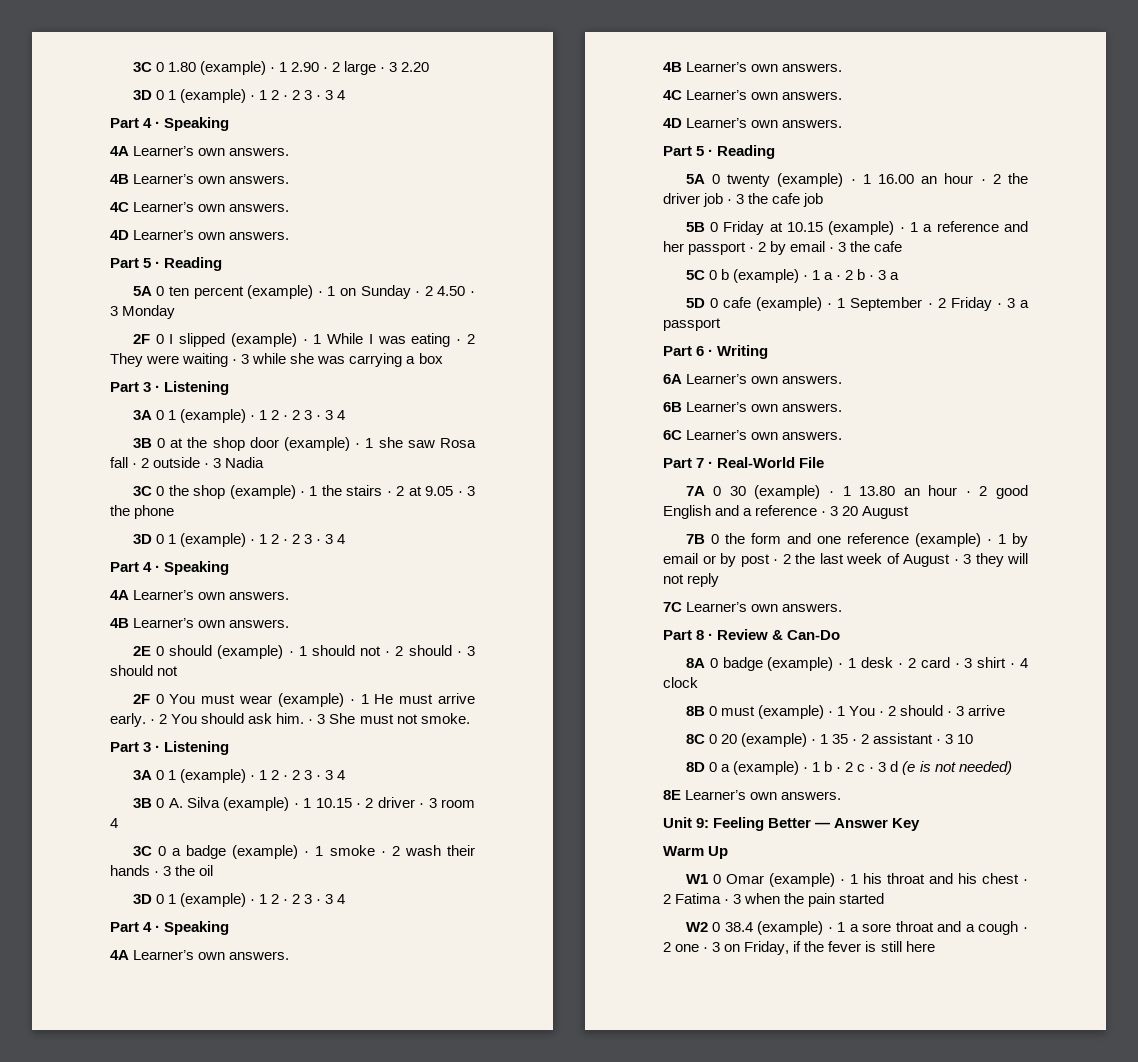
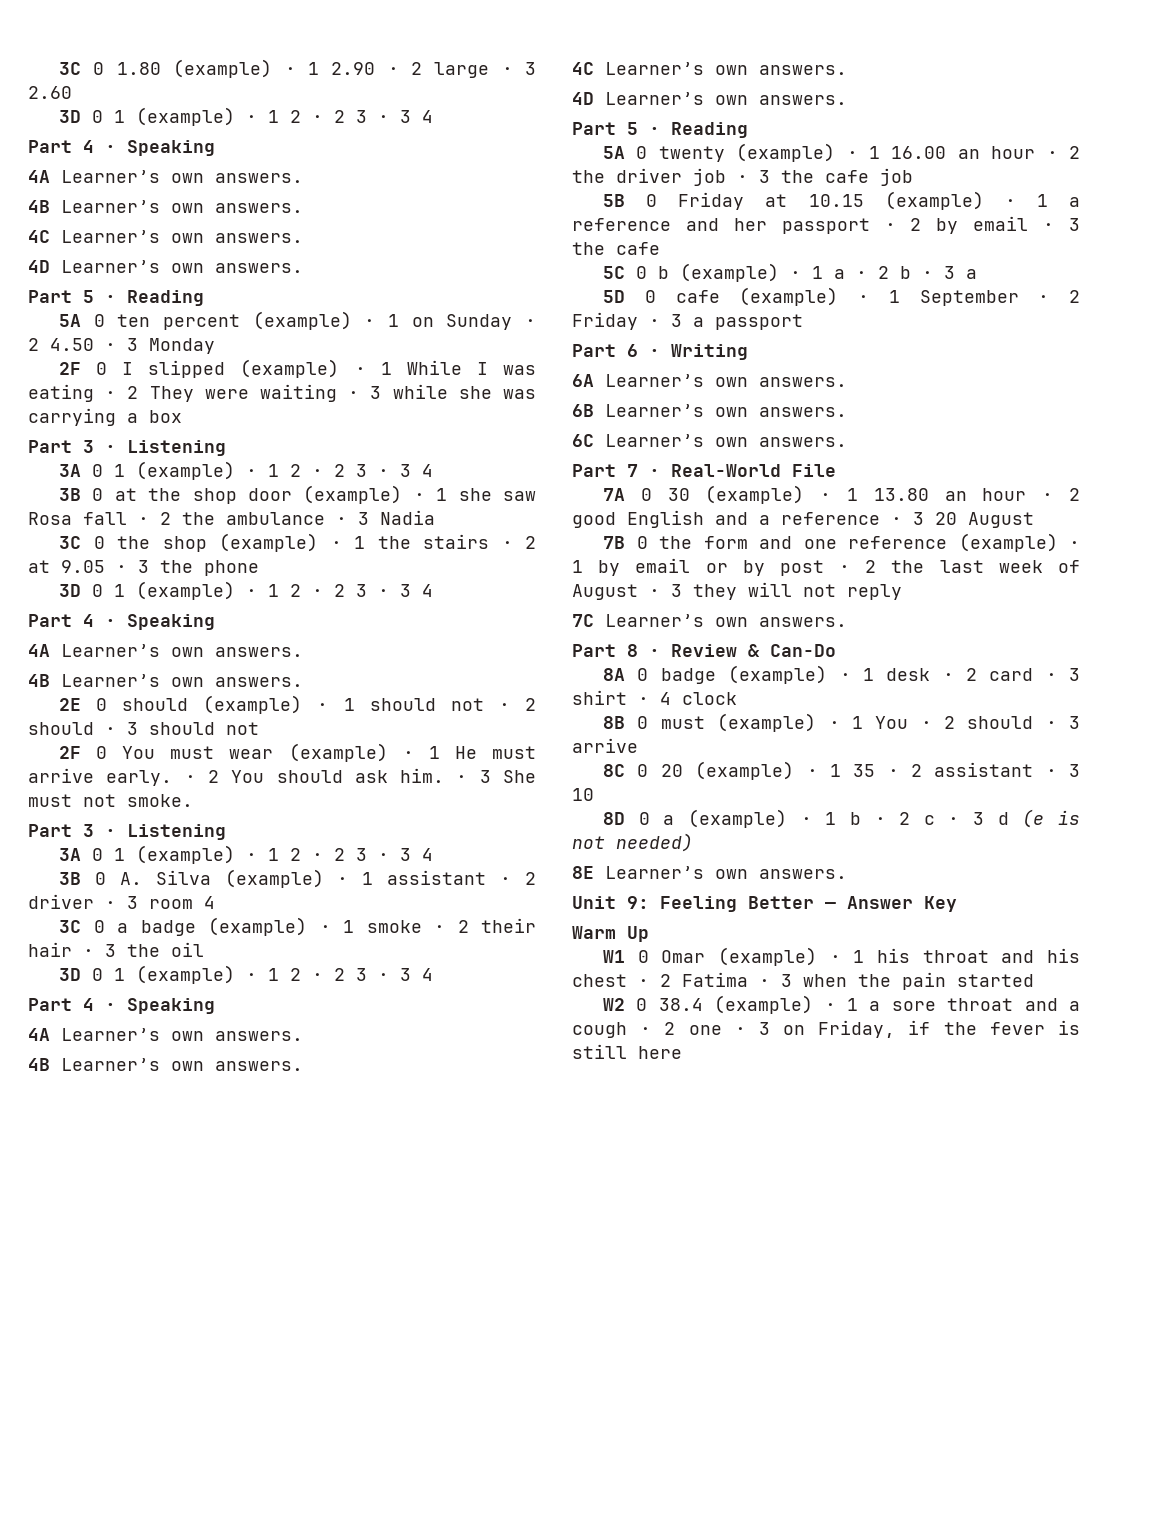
- 3C 0 1.80 (example) · 1 2.90 · 2 large · 3 2.20
+ 3C 0 1.80 (example) · 1 2.90 · 2 large · 3 2.60
- 3B 0 at the shop door (example) · 1 she saw Rosa fall · 2 outside · 3 Nadia
+ 3B 0 at the shop door (example) · 1 she saw Rosa fall · 2 the ambulance · 3 Nadia
- 3B 0 A. Silva (example) · 1 10.15 · 2 driver · 3 room 4
+ 3B 0 A. Silva (example) · 1 assistant · 2 driver · 3 room 4
- 3C 0 a badge (example) · 1 smoke · 2 wash their hands · 3 the oil
+ 3C 0 a badge (example) · 1 smoke · 2 their hair · 3 the oil

